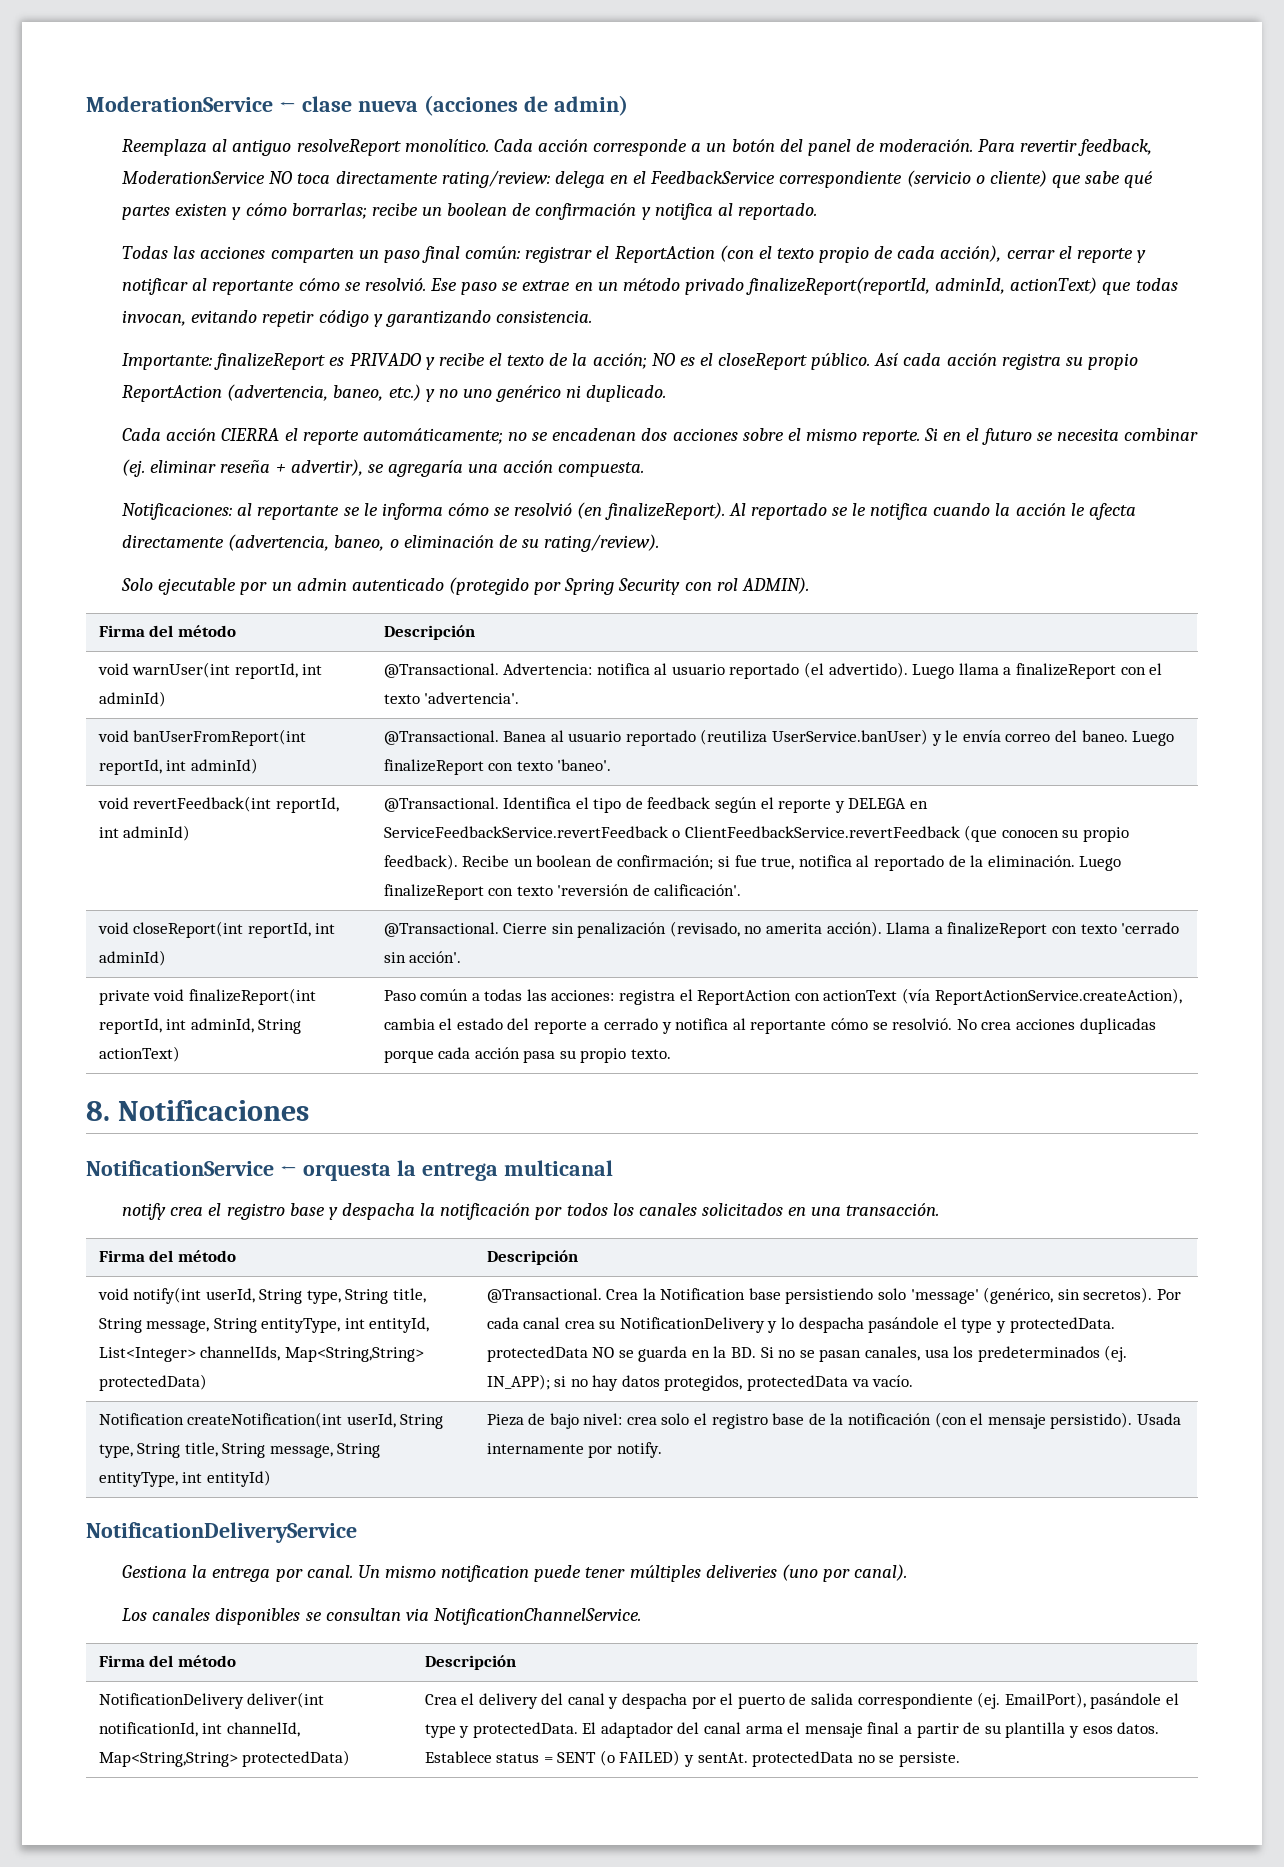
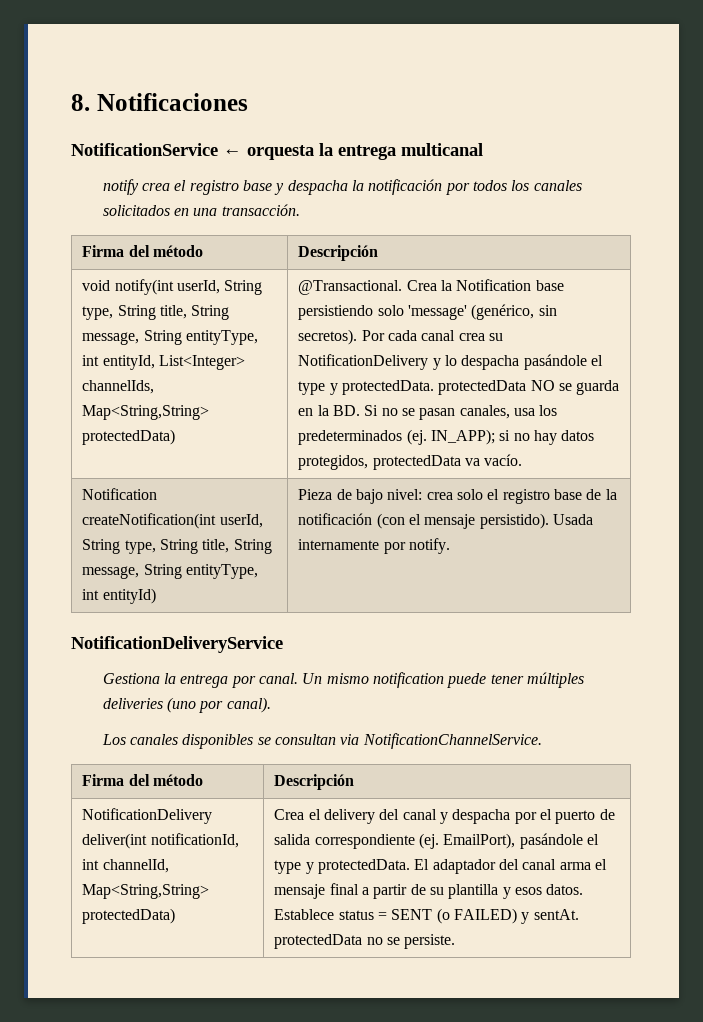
- ModerationService ← clase nueva (acciones de admin)
- Reemplaza al antiguo resolveReport monolítico. Cada acción corresponde a un botón del panel de moderación. Para revertir feedback, ModerationService NO toca directamente rating/review: delega en el FeedbackService correspondiente (servicio o cliente) que sabe qué partes existen y cómo borrarlas; recibe un boolean de confirmación y notifica al reportado.
- Todas las acciones comparten un paso final común: registrar el ReportAction (con el texto propio de cada acción), cerrar el reporte y notificar al reportante cómo se resolvió. Ese paso se extrae en un método privado finalizeReport(reportId, adminId, actionText) que todas invocan, evitando repetir código y garantizando consistencia.
- Importante: finalizeReport es PRIVADO y recibe el texto de la acción; NO es el closeReport público. Así cada acción registra su propio ReportAction (advertencia, baneo, etc.) y no uno genérico ni duplicado.
- Cada acción CIERRA el reporte automáticamente; no se encadenan dos acciones sobre el mismo reporte. Si en el futuro se necesita combinar (ej. eliminar reseña + advertir), se agregaría una acción compuesta.
- Notificaciones: al reportante se le informa cómo se resolvió (en finalizeReport). Al reportado se le notifica cuando la acción le afecta directamente (advertencia, baneo, o eliminación de su rating/review).
- Solo ejecutable por un admin autenticado (protegido por Spring Security con rol ADMIN).
- Firma del método | Descripción
- void warnUser(int reportId, int adminId) | @Transactional. Advertencia: notifica al usuario reportado (el advertido). Luego llama a finalizeReport con el texto 'advertencia'.
- void banUserFromReport(int reportId, int adminId) | @Transactional. Banea al usuario reportado (reutiliza UserService.banUser) y le envía correo del baneo. Luego finalizeReport con texto 'baneo'.
- void revertFeedback(int reportId, int adminId) | @Transactional. Identifica el tipo de feedback según el reporte y DELEGA en ServiceFeedbackService.revertFeedback o ClientFeedbackService.revertFeedback (que conocen su propio feedback). Recibe un boolean de confirmación; si fue true, notifica al reportado de la eliminación. Luego finalizeReport con texto 'reversión de calificación'.
- void closeReport(int reportId, int adminId) | @Transactional. Cierre sin penalización (revisado, no amerita acción). Llama a finalizeReport con texto 'cerrado sin acción'.
- private void finalizeReport(int reportId, int adminId, String actionText) | Paso común a todas las acciones: registra el ReportAction con actionText (vía ReportActionService.createAction), cambia el estado del reporte a cerrado y notifica al reportante cómo se resolvió. No crea acciones duplicadas porque cada acción pasa su propio texto.

